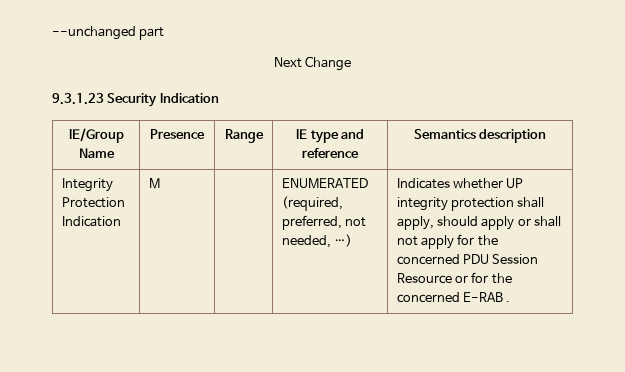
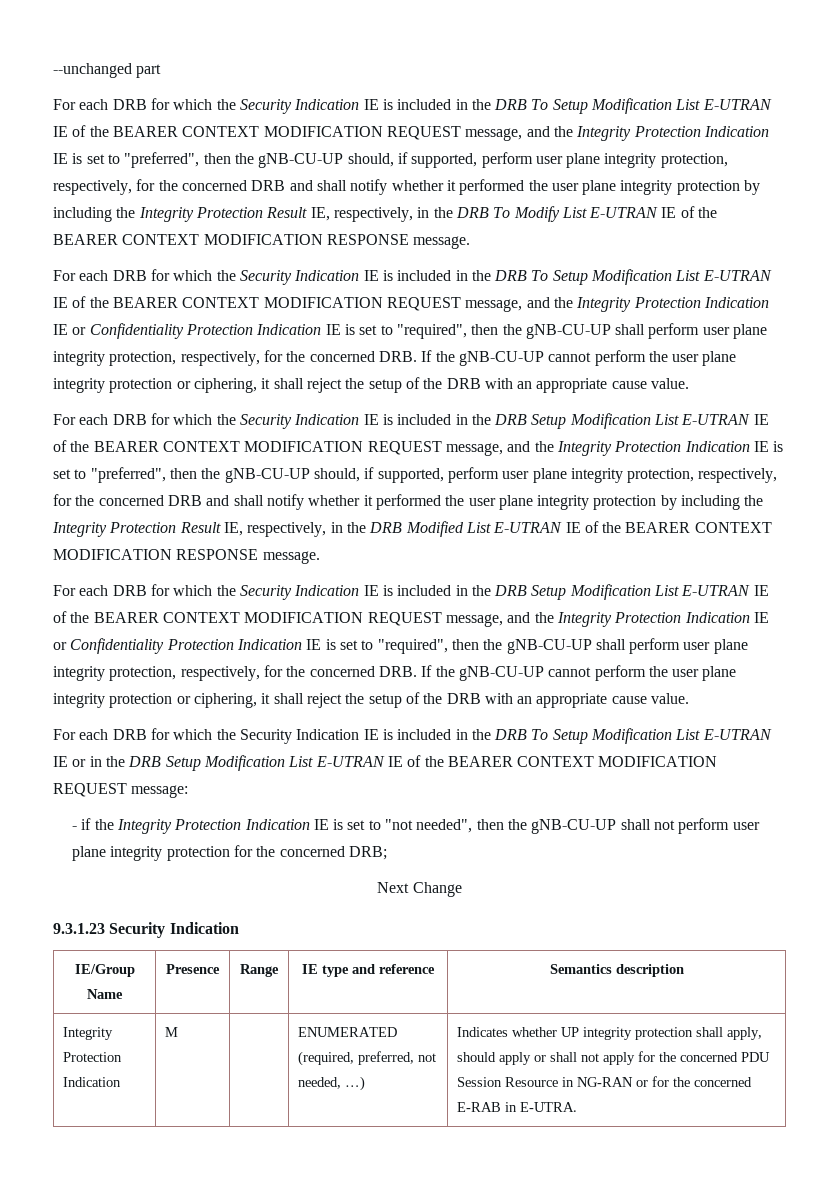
+ For each DRB for which the Security Indication IE is included in the DRB To Setup Modification List E-UTRAN IE of the BEARER CONTEXT MODIFICATION REQUEST message, and the Integrity Protection Indication IE is set to "preferred", then the gNB-CU-UP should, if supported, perform user plane integrity protection, respectively, for the concerned DRB and shall notify whether it performed the user plane integrity protection by including the Integrity Protection Result IE, respectively, in the DRB To Modify List E-UTRAN IE of the BEARER CONTEXT MODIFICATION RESPONSE message.
+ For each DRB for which the Security Indication IE is included in the DRB To Setup Modification List E-UTRAN IE of the BEARER CONTEXT MODIFICATION REQUEST message, and the Integrity Protection Indication IE or Confidentiality Protection Indication IE is set to "required", then the gNB-CU-UP shall perform user plane integrity protection, respectively, for the concerned DRB. If the gNB-CU-UP cannot perform the user plane integrity protection or ciphering, it shall reject the setup of the DRB with an appropriate cause value.
+ For each DRB for which the Security Indication IE is included in the DRB Setup Modification List E-UTRAN IE of the BEARER CONTEXT MODIFICATION REQUEST message, and the Integrity Protection Indication IE is set to "preferred", then the gNB-CU-UP should, if supported, perform user plane integrity protection, respectively, for the concerned DRB and shall notify whether it performed the user plane integrity protection by including the Integrity Protection Result IE, respectively, in the DRB Modified List E-UTRAN IE of the BEARER CONTEXT MODIFICATION RESPONSE message.
+ For each DRB for which the Security Indication IE is included in the DRB Setup Modification List E-UTRAN IE of the BEARER CONTEXT MODIFICATION REQUEST message, and the Integrity Protection Indication IE or Confidentiality Protection Indication IE is set to "required", then the gNB-CU-UP shall perform user plane integrity protection, respectively, for the concerned DRB. If the gNB-CU-UP cannot perform the user plane integrity protection or ciphering, it shall reject the setup of the DRB with an appropriate cause value.
+ For each DRB for which the Security Indication IE is included in the DRB To Setup Modification List E-UTRAN IE or in the DRB Setup Modification List E-UTRAN IE of the BEARER CONTEXT MODIFICATION REQUEST message:
+ - if the Integrity Protection Indication IE is set to "not needed", then the gNB-CU-UP shall not perform user plane integrity protection for the concerned DRB;
- Integrity Protection Indication | M | | ENUMERATED (required, preferred, not needed, …) | Indicates whether UP integrity protection shall apply, should apply or shall not apply for the concerned PDU Session Resource or for the concerned E-RAB .
+ Integrity Protection Indication | M | | ENUMERATED (required, preferred, not needed, …) | Indicates whether UP integrity protection shall apply, should apply or shall not apply for the concerned PDU Session Resource in NG-RAN or for the concerned E-RAB in E-UTRA.

